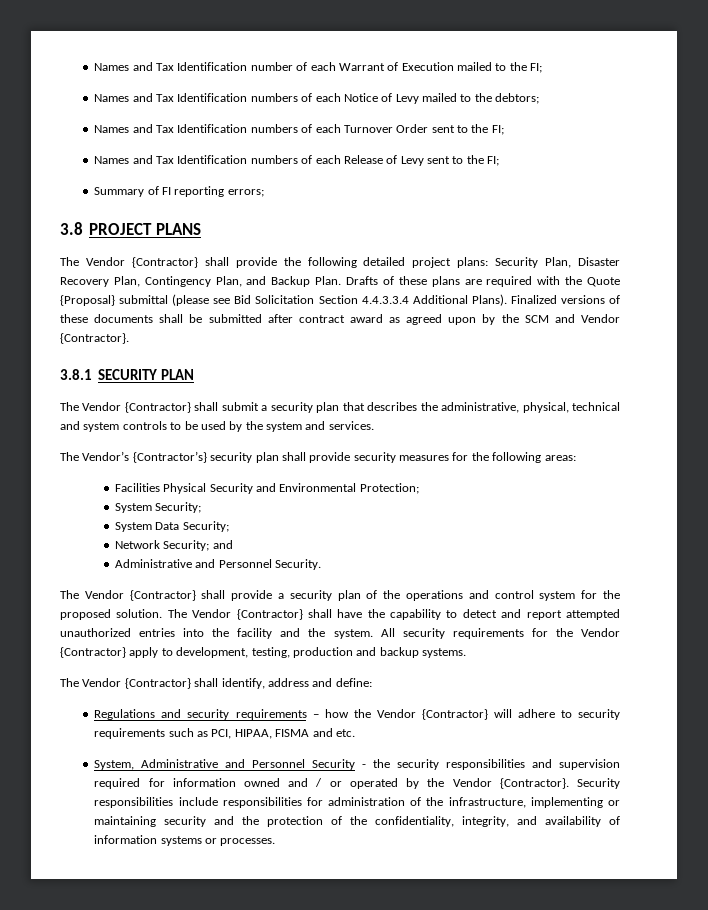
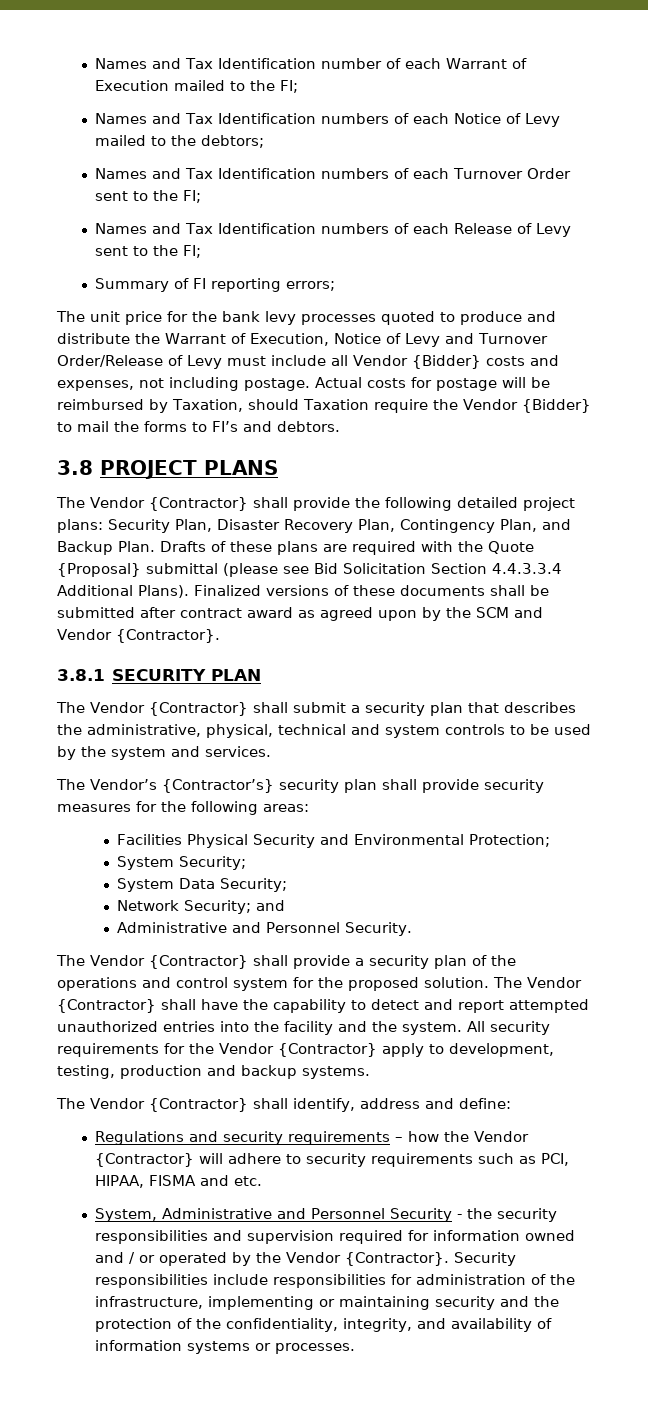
+ The unit price for the bank levy processes quoted to produce and distribute the Warrant of Execution, Notice of Levy and Turnover Order/Release of Levy must include all Vendor {Bidder} costs and expenses, not including postage. Actual costs for postage will be reimbursed by Taxation, should Taxation require the Vendor {Bidder} to mail the forms to FI’s and debtors.

